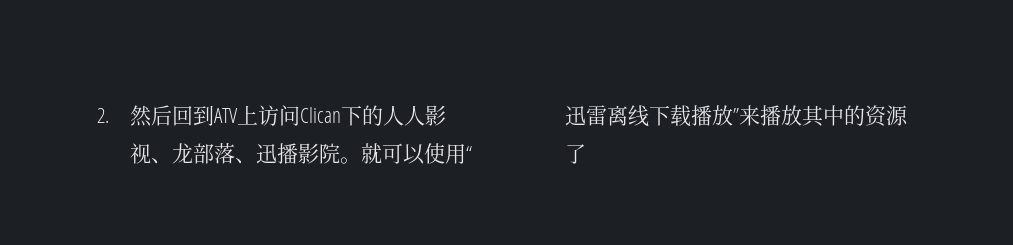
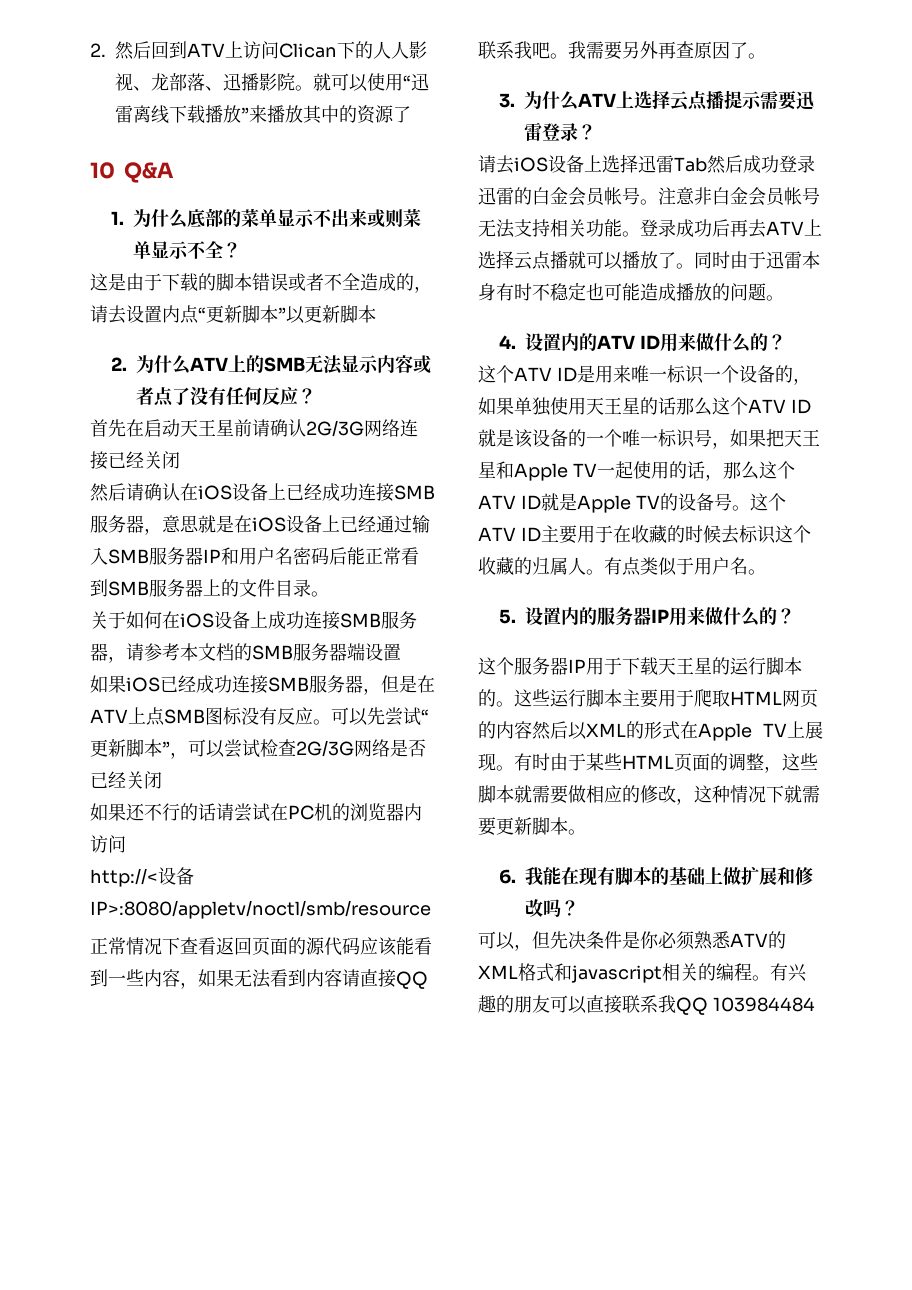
+ 10 Q&A
+ 1.为什么底部的菜单显示不出来或则菜单显示不全？
+ 这是由于下载的脚本错误或者不全造成的，请去设置内点“更新脚本”以更新脚本
+ 2.为什么ATV上的SMB无法显示内容或者点了没有任何反应？
+ 首先在启动天王星前请确认2G/3G网络连接已经关闭
+ 然后请确认在iOS设备上已经成功连接SMB服务器，意思就是在iOS设备上已经通过输入SMB服务器IP和用户名密码后能正常看到SMB服务器上的文件目录。
+ 关于如何在iOS设备上成功连接SMB服务器，请参考本文档的SMB服务器端设置
+ 如果iOS已经成功连接SMB服务器，但是在ATV上点SMB图标没有反应。可以先尝试“更新脚本”，可以尝试检查2G/3G网络是否已经关闭
+ 如果还不行的话请尝试在PC机的浏览器内访问
+ http://<设备IP>:8080/appletv/noctl/smb/resource
+ 正常情况下查看返回页面的源代码应该能看到一些内容，如果无法看到内容请直接QQ联系我吧。我需要另外再查原因了。
+ 3.为什么ATV上选择云点播提示需要迅雷登录？
+ 请去iOS设备上选择迅雷Tab然后成功登录迅雷的白金会员帐号。注意非白金会员帐号无法支持相关功能。登录成功后再去ATV上选择云点播就可以播放了。同时由于迅雷本身有时不稳定也可能造成播放的问题。
+ 4.设置内的ATV ID用来做什么的？
+ 这个ATV ID是用来唯一标识一个设备的，如果单独使用天王星的话那么这个ATV ID就是该设备的一个唯一标识号，如果把天王星和Apple TV一起使用的话，那么这个ATV ID就是Apple TV的设备号。这个ATV ID主要用于在收藏的时候去标识这个收藏的归属人。有点类似于用户名。
+ 5.设置内的服务器IP用来做什么的？
+ 这个服务器IP用于下载天王星的运行脚本的。这些运行脚本主要用于爬取HTML网页的内容然后以XML的形式在Apple TV上展现。有时由于某些HTML页面的调整，这些脚本就需要做相应的修改，这种情况下就需要更新脚本。
+ 6.我能在现有脚本的基础上做扩展和修改吗？
+ 可以，但先决条件是你必须熟悉ATV的XML格式和javascript相关的编程。有兴趣的朋友可以直接联系我QQ 103984484

